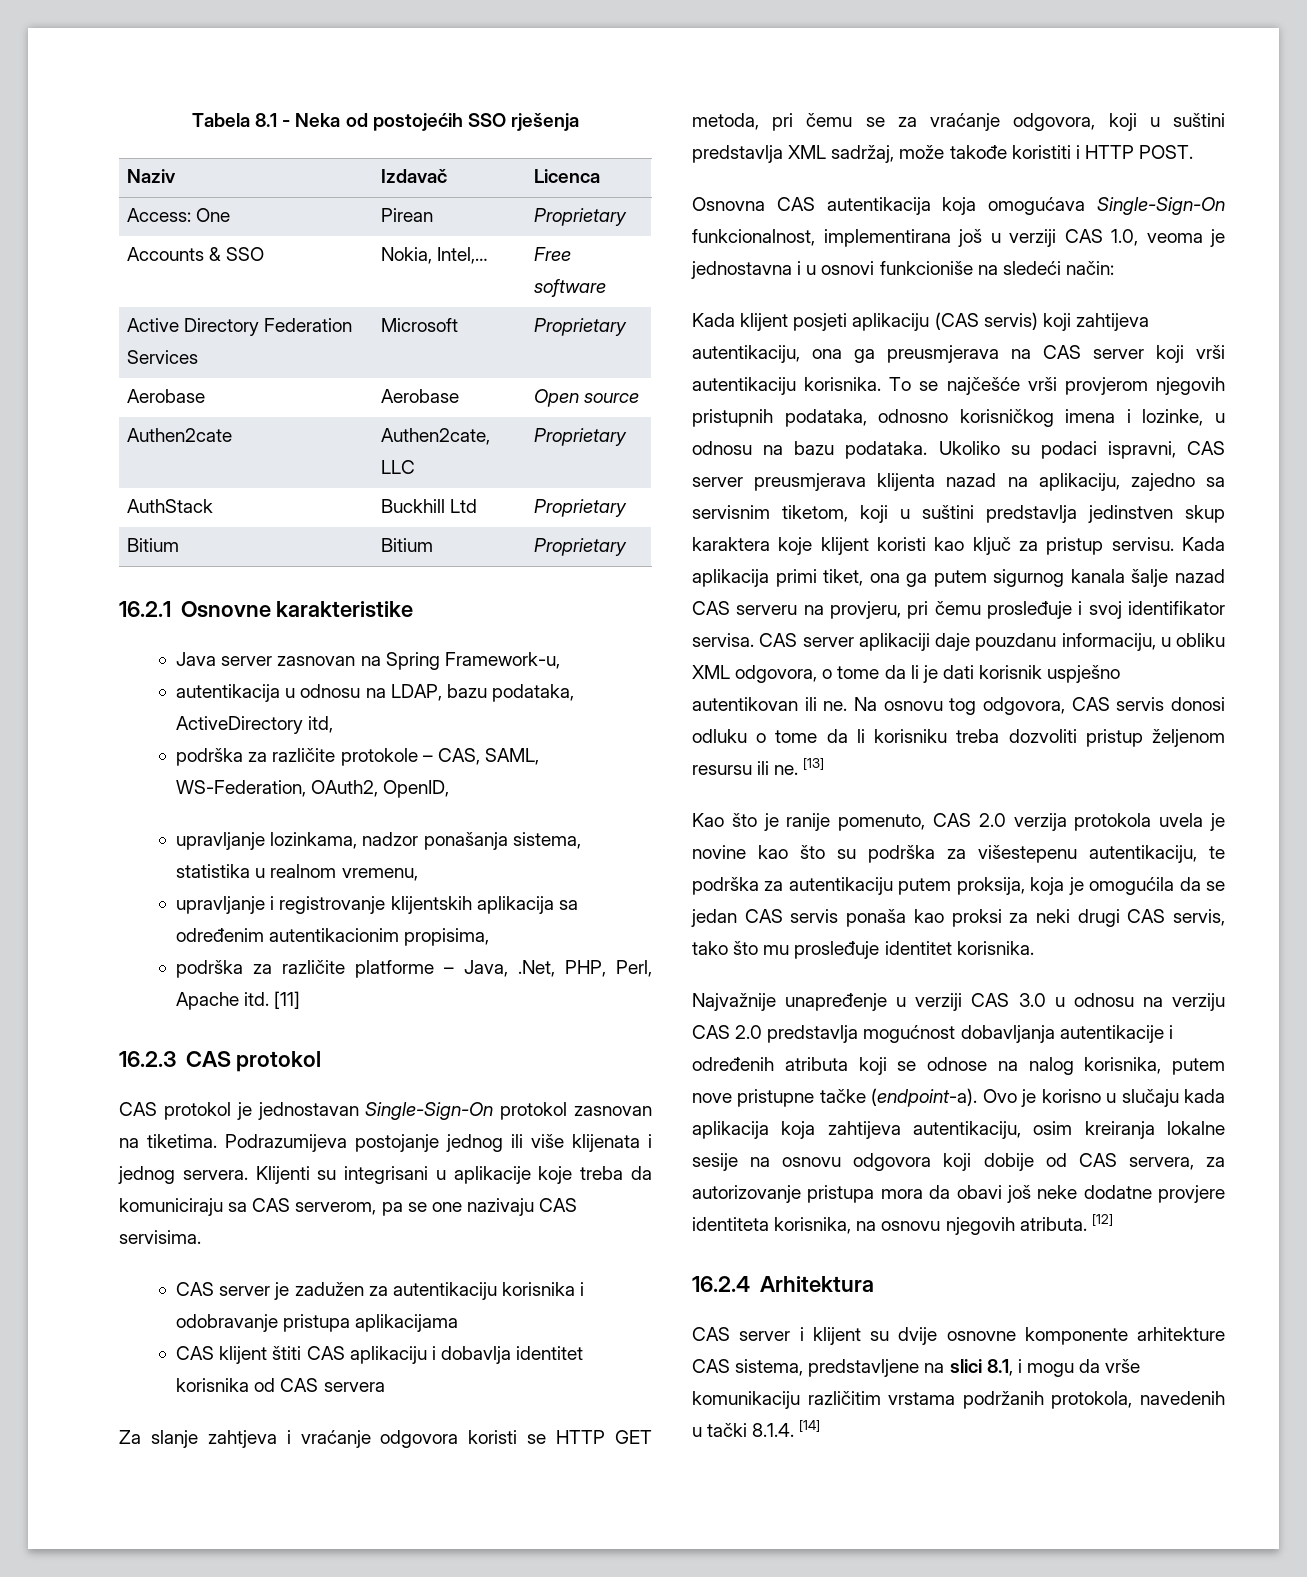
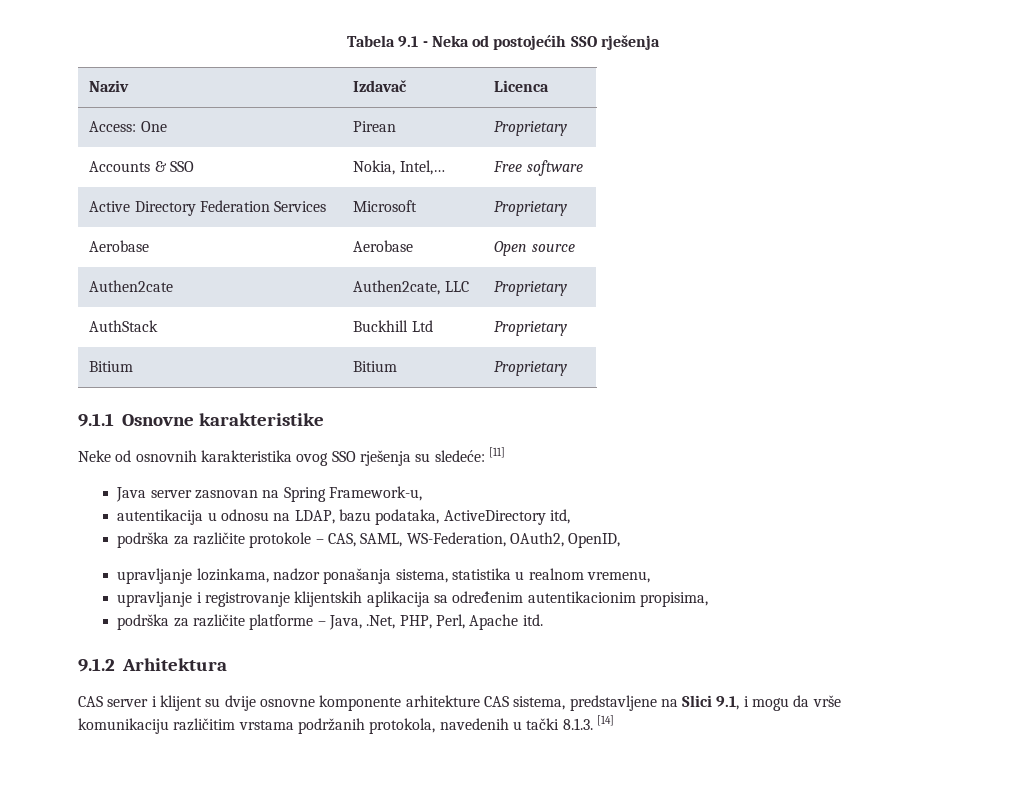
- Tabela 8.1 - Neka od postojećih SSO rješenja
+ Tabela 9.1 - Neka od postojećih SSO rješenja
- 16.2.1 Osnovne karakteristike
+ 9.1.1 Osnovne karakteristike
+ Neke od osnovnih karakteristika ovog SSO rješenja su sledeće: [11]
- podrška za različite platforme – Java, .Net, PHP, Perl, Apache itd. [11]
- 16.2.3 CAS protokol
- CAS protokol je jednostavan Single-Sign-On protokol zasnovan na tiketima. Podrazumijeva postojanje jednog ili više klijenata i jednog servera. Klijenti su integrisani u aplikacije koje treba da komuniciraju sa CAS serverom, pa se one nazivaju CAS servisima.
- CAS server je zadužen za autentikaciju korisnika i odobravanje pristupa aplikacijama
- CAS klijent štiti CAS aplikaciju i dobavlja identitet korisnika od CAS servera
- Za slanje zahtjeva i vraćanje odgovora koristi se HTTP GET metoda, pri čemu se za vraćanje odgovora, koji u suštini predstavlja XML sadržaj, može takođe koristiti i HTTP POST.
- Osnovna CAS autentikacija koja omogućava Single-Sign-On funkcionalnost, implementirana još u verziji CAS 1.0, veoma je jednostavna i u osnovi funkcioniše na sledeći način:
- Kada klijent posjeti aplikaciju (CAS servis) koji zahtijeva autentikaciju, ona ga preusmjerava na CAS server koji vrši autentikaciju korisnika. To se najčešće vrši provjerom njegovih pristupnih podataka, odnosno korisničkog imena i lozinke, u odnosu na bazu podataka. Ukoliko su podaci ispravni, CAS server preusmjerava klijenta nazad na aplikaciju, zajedno sa servisnim tiketom, koji u suštini predstavlja jedinstven skup karaktera koje klijent koristi kao ključ za pristup servisu. Kada aplikacija primi tiket, ona ga putem sigurnog kanala šalje nazad CAS serveru na provjeru, pri čemu prosleđuje i svoj identifikator servisa. CAS server aplikaciji daje pouzdanu informaciju, u obliku XML odgovora, o tome da li je dati korisnik uspješno autentikovan ili ne. Na osnovu tog odgovora, CAS servis donosi odluku o tome da li korisniku treba dozvoliti pristup željenom resursu ili ne. [13]
- Kao što je ranije pomenuto, CAS 2.0 verzija protokola uvela je novine kao što su podrška za višestepenu autentikaciju, te podrška za autentikaciju putem proksija, koja je omogućila da se jedan CAS servis ponaša kao proksi za neki drugi CAS servis, tako što mu prosleđuje identitet korisnika.
- Najvažnije unapređenje u verziji CAS 3.0 u odnosu na verziju CAS 2.0 predstavlja mogućnost dobavljanja autentikacije i određenih atributa koji se odnose na nalog korisnika, putem nove pristupne tačke (endpoint-a). Ovo je korisno u slučaju kada aplikacija koja zahtijeva autentikaciju, osim kreiranja lokalne sesije na osnovu odgovora koji dobije od CAS servera, za autorizovanje pristupa mora da obavi još neke dodatne provjere identiteta korisnika, na osnovu njegovih atributa. [12]
- 16.2.4 Arhitektura
+ podrška za različite platforme – Java, .Net, PHP, Perl, Apache itd.
+ 9.1.2 Arhitektura
- CAS server i klijent su dvije osnovne komponente arhitekture CAS sistema, predstavljene na slici 8.1, i mogu da vrše komunikaciju različitim vrstama podržanih protokola, navedenih u tački 8.1.4. [14]
+ CAS server i klijent su dvije osnovne komponente arhitekture CAS sistema, predstavljene na Slici 9.1, i mogu da vrše komunikaciju različitim vrstama podržanih protokola, navedenih u tački 8.1.3. [14]

